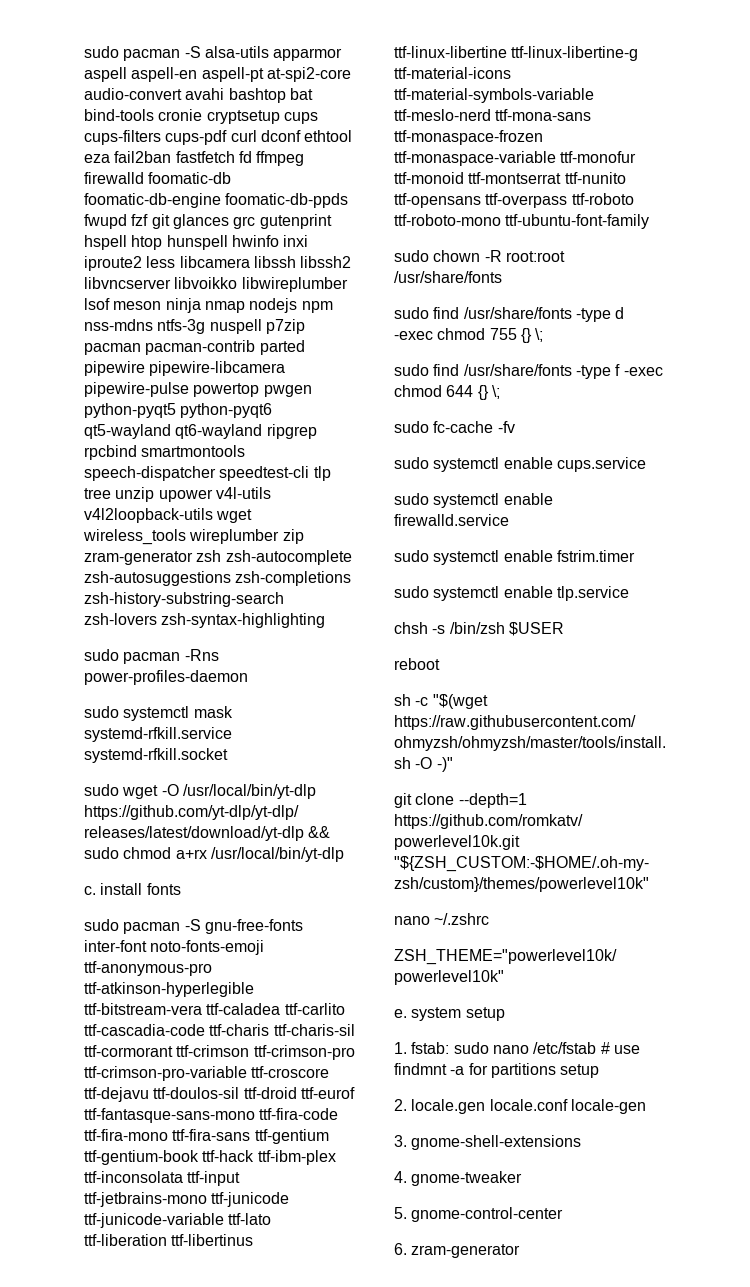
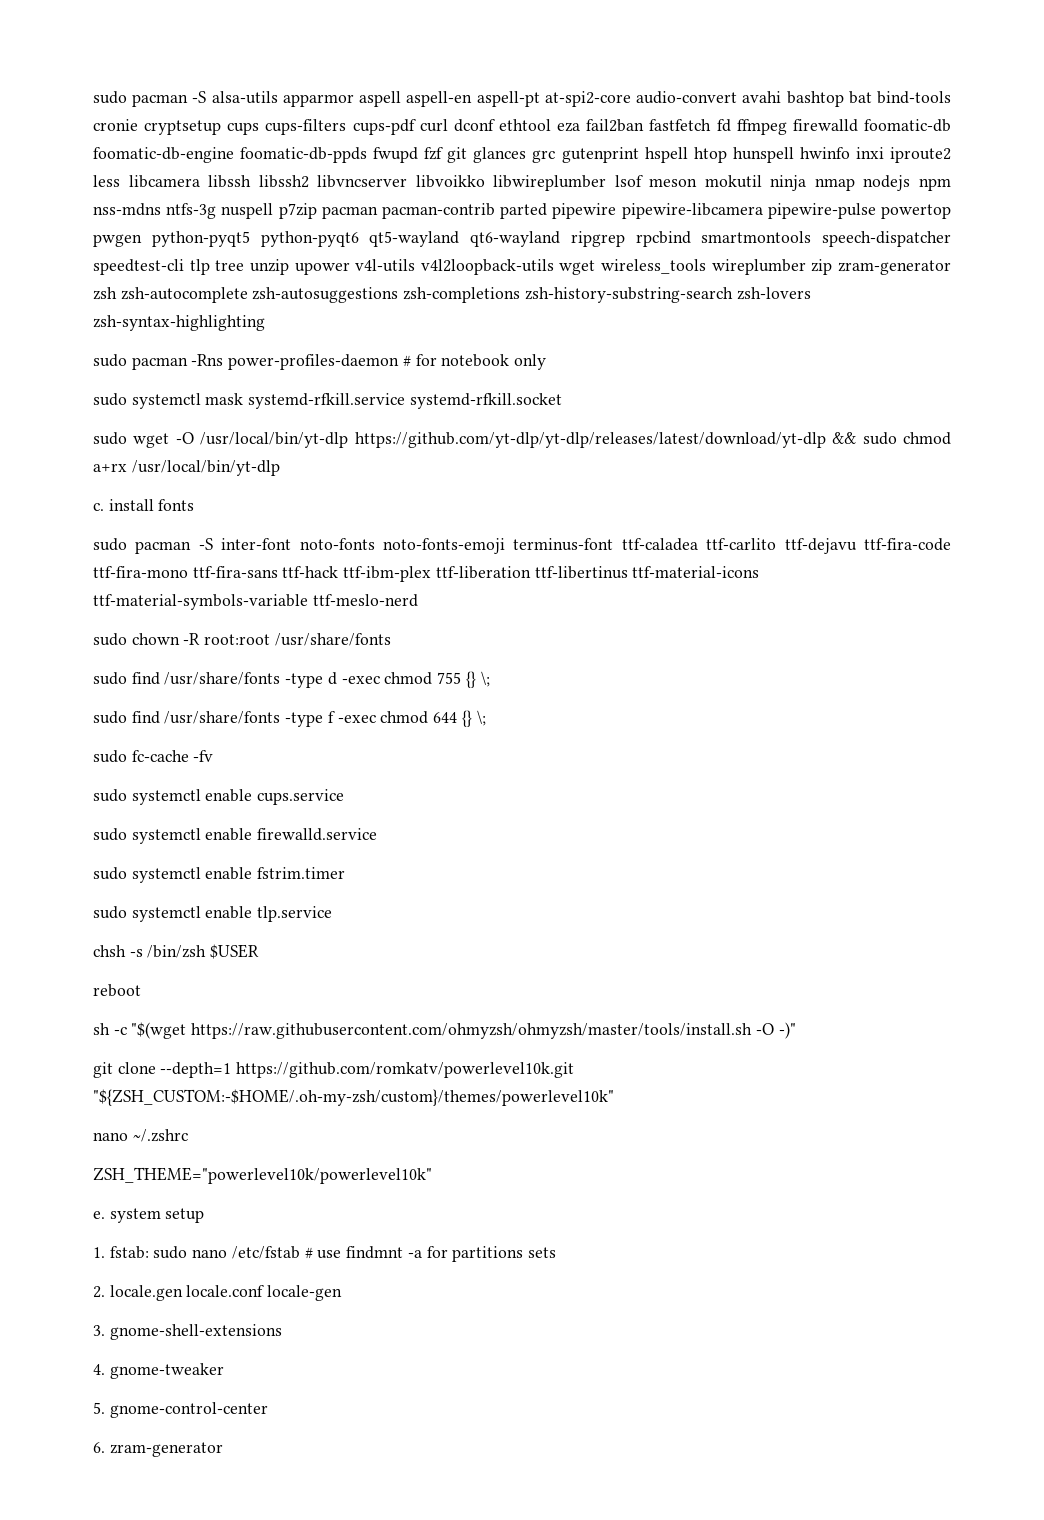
- sudo pacman -S alsa-utils apparmor aspell aspell-en aspell-pt at-spi2-core audio-convert avahi bashtop bat bind-tools cronie cryptsetup cups cups-filters cups-pdf curl dconf ethtool eza fail2ban fastfetch fd ffmpeg firewalld foomatic-db foomatic-db-engine foomatic-db-ppds fwupd fzf git glances grc gutenprint hspell htop hunspell hwinfo inxi iproute2 less libcamera libssh libssh2 libvncserver libvoikko libwireplumber lsof meson ninja nmap nodejs npm nss-mdns ntfs-3g nuspell p7zip pacman pacman-contrib parted pipewire pipewire-libcamera pipewire-pulse powertop pwgen python-pyqt5 python-pyqt6 qt5-wayland qt6-wayland ripgrep rpcbind smartmontools speech-dispatcher speedtest-cli tlp tree unzip upower v4l-utils v4l2loopback-utils wget wireless_tools wireplumber zip zram-generator zsh zsh-autocomplete zsh-autosuggestions zsh-completions zsh-history-substring-search zsh-lovers zsh-syntax-highlighting
+ sudo pacman -S alsa-utils apparmor aspell aspell-en aspell-pt at-spi2-core audio-convert avahi bashtop bat bind-tools cronie cryptsetup cups cups-filters cups-pdf curl dconf ethtool eza fail2ban fastfetch fd ffmpeg firewalld foomatic-db foomatic-db-engine foomatic-db-ppds fwupd fzf git glances grc gutenprint hspell htop hunspell hwinfo inxi iproute2 less libcamera libssh libssh2 libvncserver libvoikko libwireplumber lsof meson mokutil ninja nmap nodejs npm nss-mdns ntfs-3g nuspell p7zip pacman pacman-contrib parted pipewire pipewire-libcamera pipewire-pulse powertop pwgen python-pyqt5 python-pyqt6 qt5-wayland qt6-wayland ripgrep rpcbind smartmontools speech-dispatcher speedtest-cli tlp tree unzip upower v4l-utils v4l2loopback-utils wget wireless_tools wireplumber zip zram-generator zsh zsh-autocomplete zsh-autosuggestions zsh-completions zsh-history-substring-search zsh-lovers zsh-syntax-highlighting
- sudo pacman -Rns power-profiles-daemon
+ sudo pacman -Rns power-profiles-daemon # for notebook only
- sudo pacman -S gnu-free-fonts inter-font noto-fonts-emoji ttf-anonymous-pro ttf-atkinson-hyperlegible ttf-bitstream-vera ttf-caladea ttf-carlito ttf-cascadia-code ttf-charis ttf-charis-sil ttf-cormorant ttf-crimson ttf-crimson-pro ttf-crimson-pro-variable ttf-croscore ttf-dejavu ttf-doulos-sil ttf-droid ttf-eurof ttf-fantasque-sans-mono ttf-fira-code ttf-fira-mono ttf-fira-sans ttf-gentium ttf-gentium-book ttf-hack ttf-ibm-plex ttf-inconsolata ttf-input ttf-jetbrains-mono ttf-junicode ttf-junicode-variable ttf-lato ttf-liberation ttf-libertinus ttf-linux-libertine ttf-linux-libertine-g ttf-material-icons ttf-material-symbols-variable ttf-meslo-nerd ttf-mona-sans ttf-monaspace-frozen ttf-monaspace-variable ttf-monofur ttf-monoid ttf-montserrat ttf-nunito ttf-opensans ttf-overpass ttf-roboto ttf-roboto-mono ttf-ubuntu-font-family
+ sudo pacman -S inter-font noto-fonts noto-fonts-emoji terminus-font ttf-caladea ttf-carlito ttf-dejavu ttf-fira-code ttf-fira-mono ttf-fira-sans ttf-hack ttf-ibm-plex ttf-liberation ttf-libertinus ttf-material-icons ttf-material-symbols-variable ttf-meslo-nerd
- 1. fstab: sudo nano /etc/fstab # use findmnt -a for partitions setup
+ 1. fstab: sudo nano /etc/fstab # use findmnt -a for partitions sets

